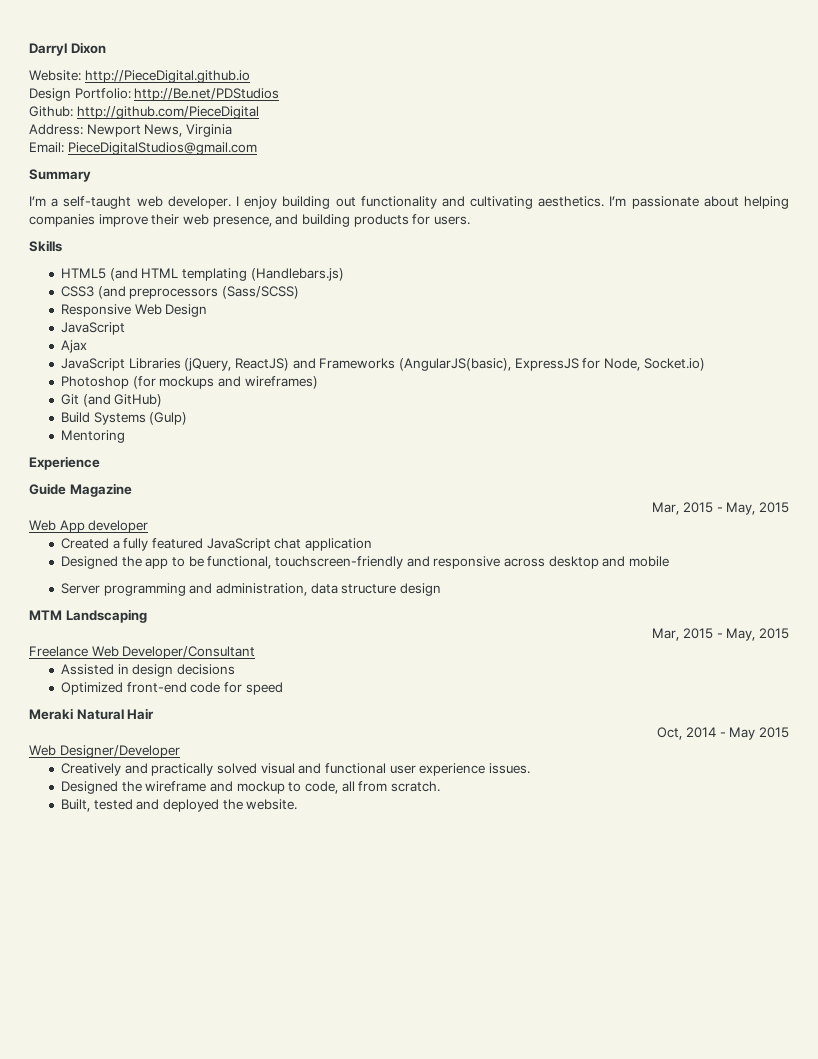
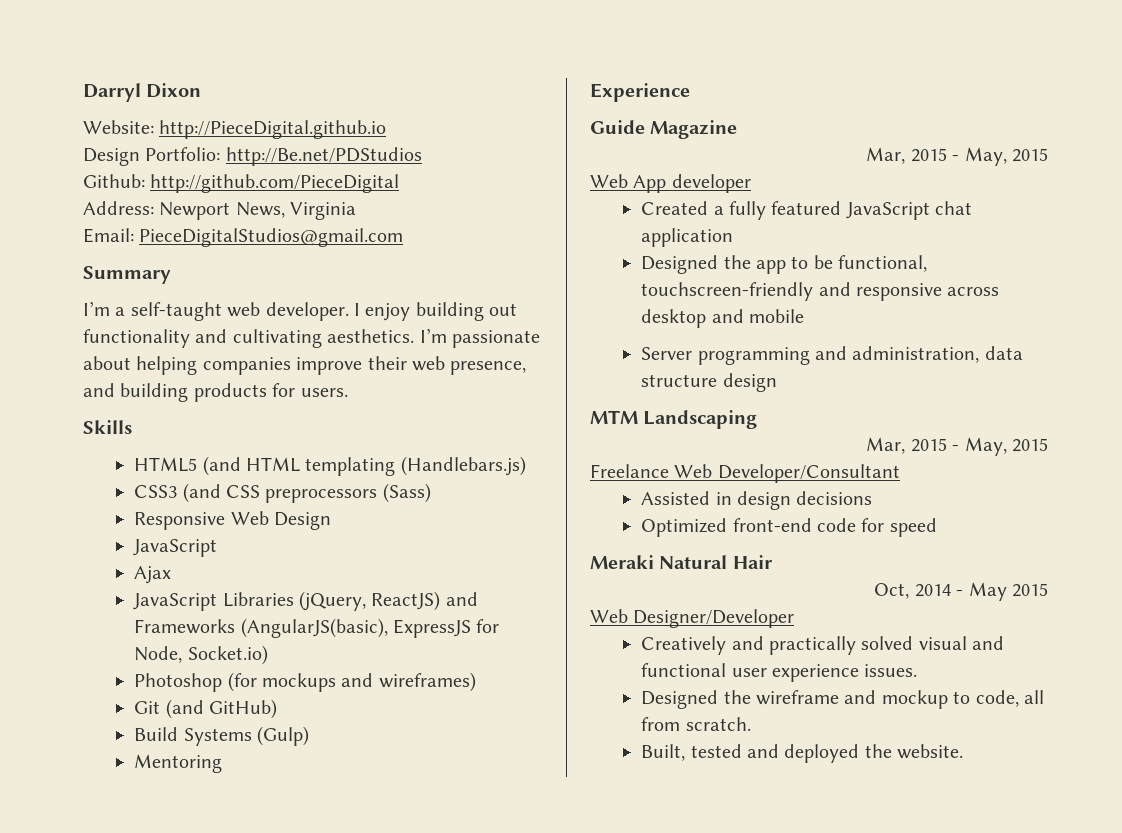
- CSS3 (and preprocessors (Sass/SCSS)
+ CSS3 (and CSS preprocessors (Sass)

